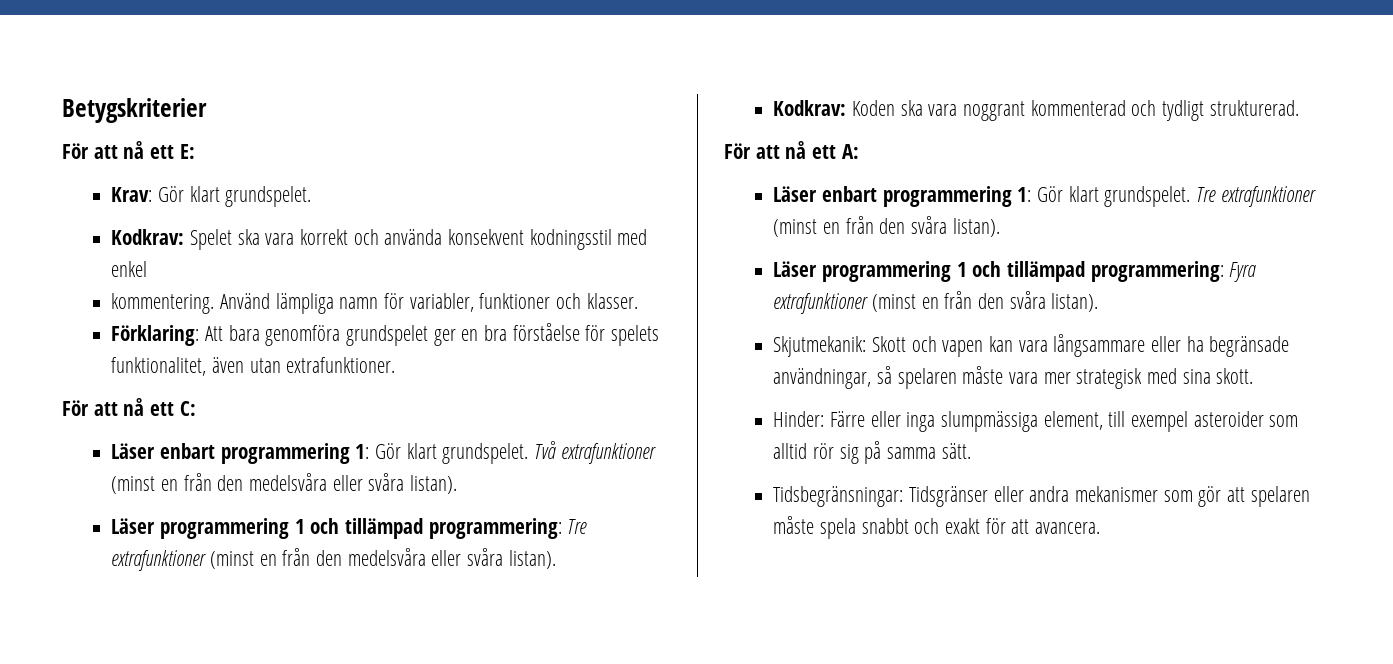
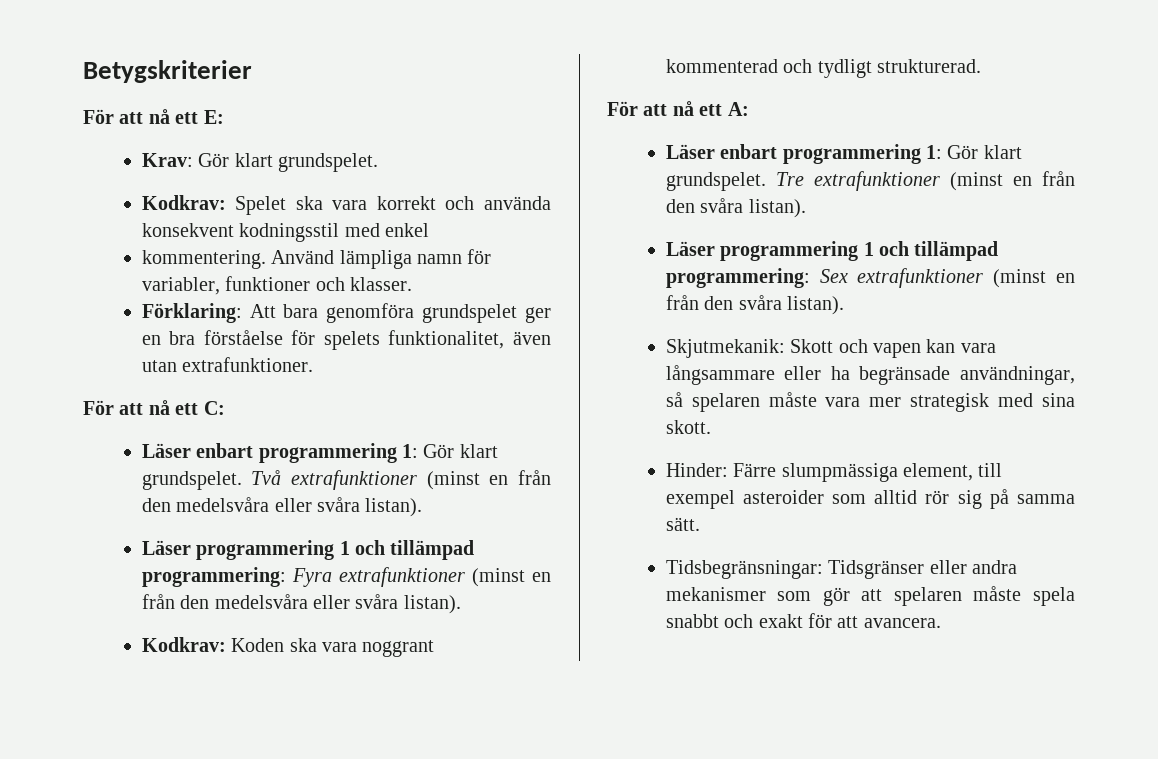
- Läser programmering 1 och tillämpad programmering: Tre extrafunktioner (minst en från den medelsvåra eller svåra listan).
+ Läser programmering 1 och tillämpad programmering: Fyra extrafunktioner (minst en från den medelsvåra eller svåra listan).
- Läser programmering 1 och tillämpad programmering: Fyra extrafunktioner (minst en från den svåra listan).
+ Läser programmering 1 och tillämpad programmering: Sex extrafunktioner (minst en från den svåra listan).
- Hinder: Färre eller inga slumpmässiga element, till exempel asteroider som alltid rör sig på samma sätt.
+ Hinder: Färre slumpmässiga element, till exempel asteroider som alltid rör sig på samma sätt.

